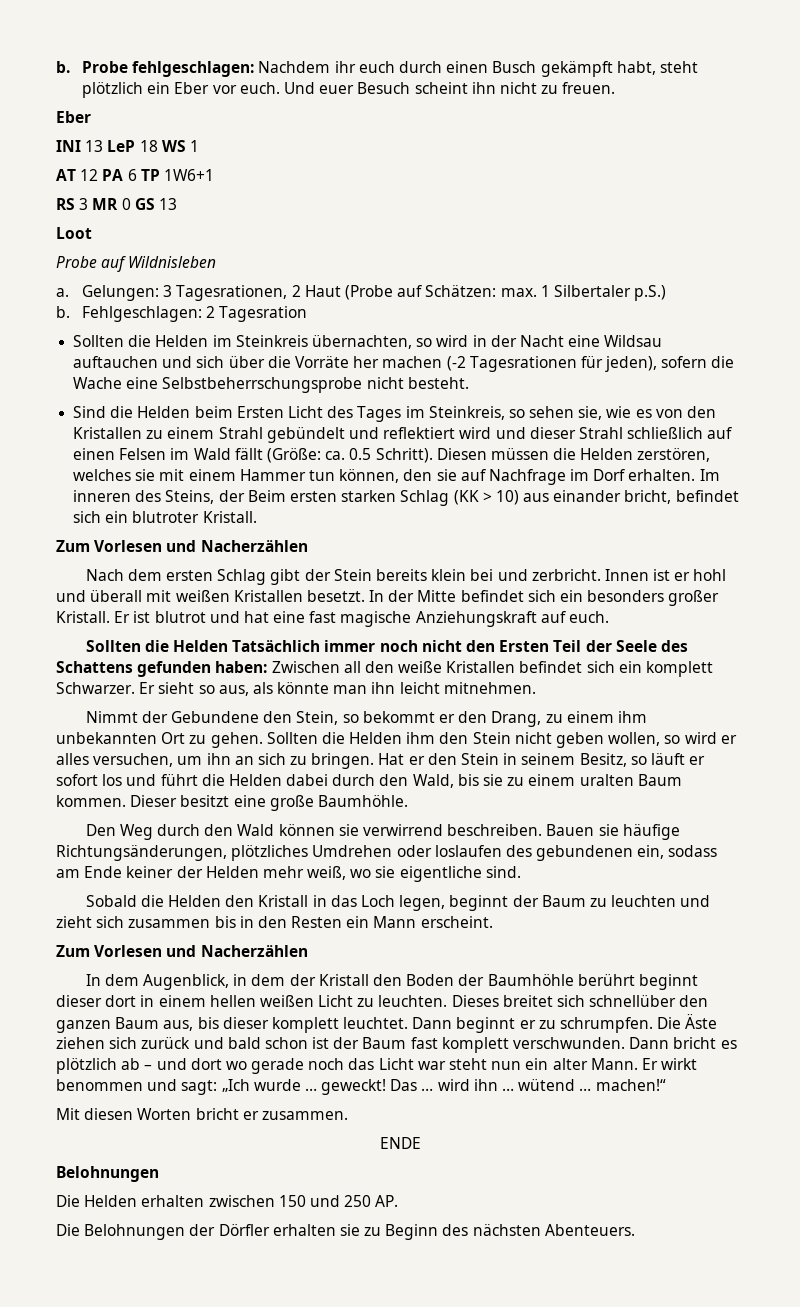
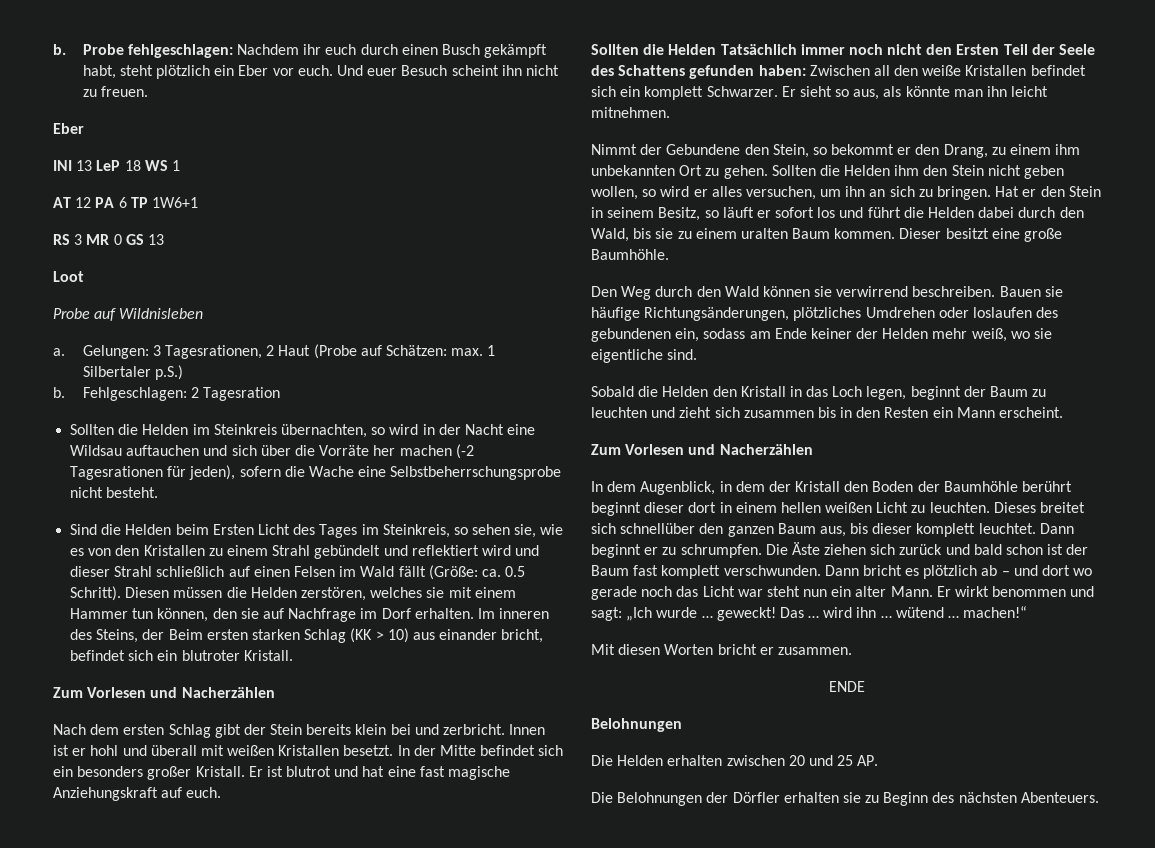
- Die Helden erhalten zwischen 150 und 250 AP.
+ Die Helden erhalten zwischen 20 und 25 AP.

